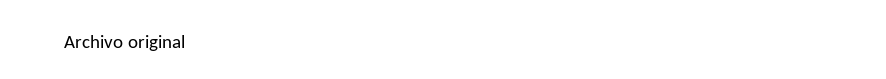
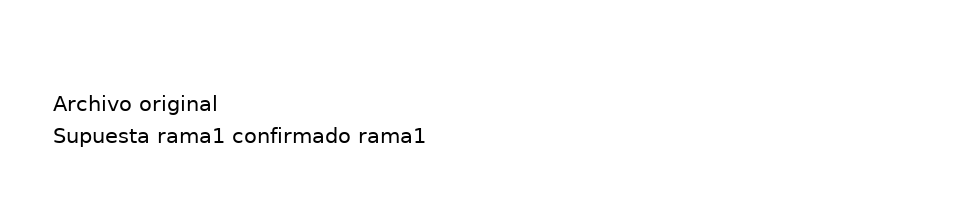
+ Supuesta rama1 confirmado rama1

